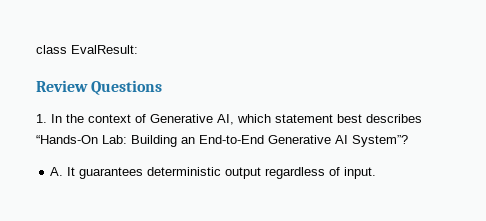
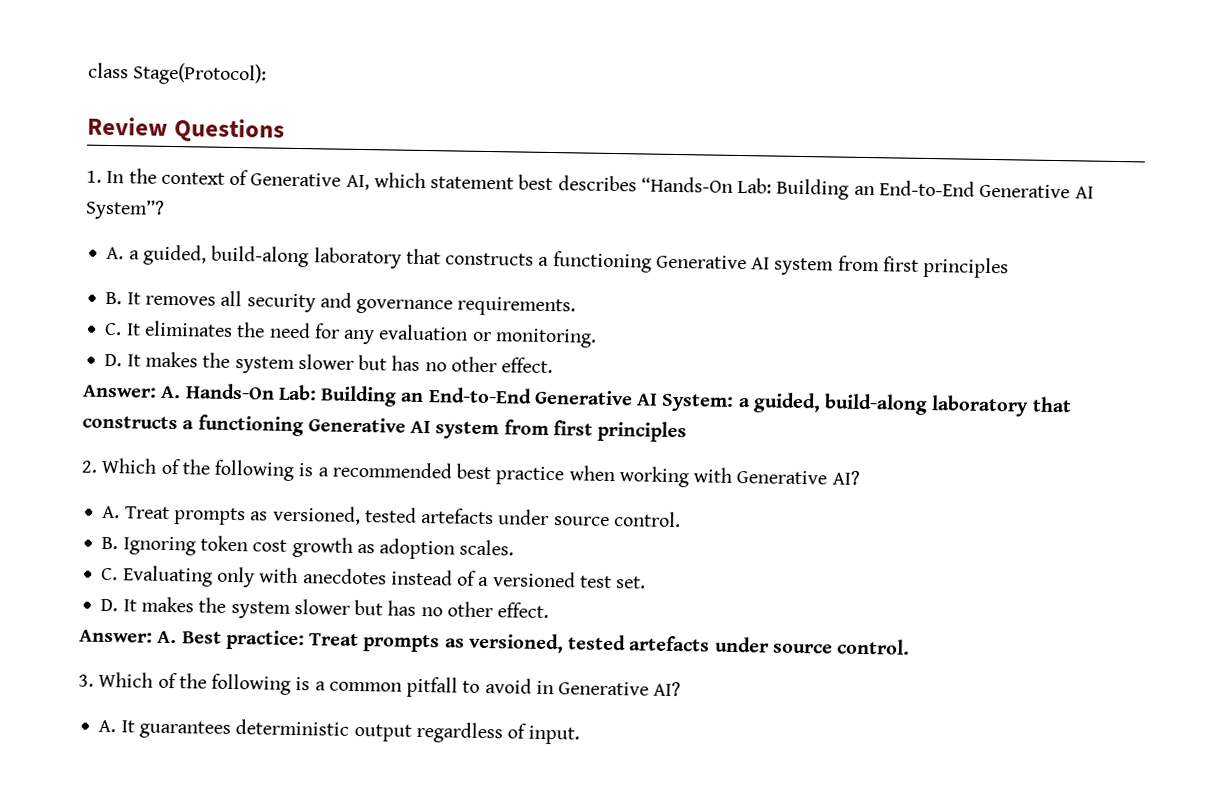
- class EvalResult:
+ class Stage(Protocol):
+ A. a guided, build-along laboratory that constructs a functioning Generative AI system from first principles
+ B. It removes all security and governance requirements.
+ C. It eliminates the need for any evaluation or monitoring.
+ D. It makes the system slower but has no other effect.
+ Answer: A. Hands-On Lab: Building an End-to-End Generative AI System: a guided, build-along laboratory that constructs a functioning Generative AI system from first principles
+ 2. Which of the following is a recommended best practice when working with Generative AI?
+ A. Treat prompts as versioned, tested artefacts under source control.
+ B. Ignoring token cost growth as adoption scales.
+ C. Evaluating only with anecdotes instead of a versioned test set.
+ D. It makes the system slower but has no other effect.
+ Answer: A. Best practice: Treat prompts as versioned, tested artefacts under source control.
+ 3. Which of the following is a common pitfall to avoid in Generative AI?

